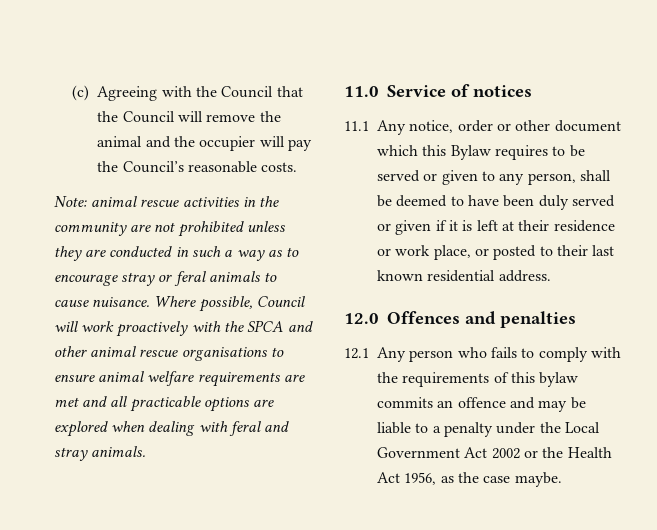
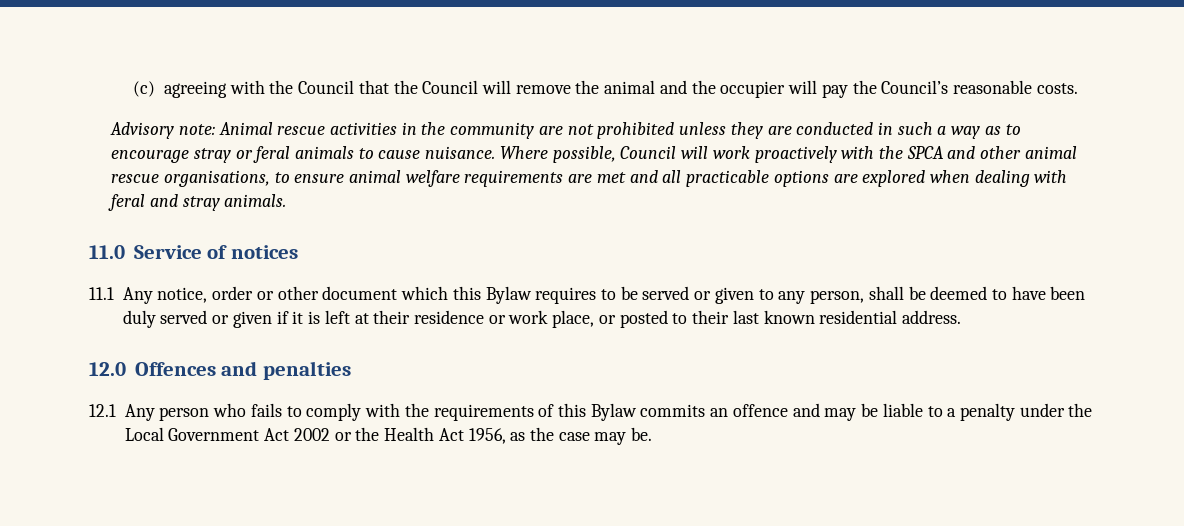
- (c) Agreeing with the Council that the Council will remove the animal and the occupier will pay the Council’s reasonable costs.
+ (c) agreeing with the Council that the Council will remove the animal and the occupier will pay the Council’s reasonable costs.
- Note: animal rescue activities in the community are not prohibited unless they are conducted in such a way as to encourage stray or feral animals to cause nuisance.
+ Advisory note: Animal rescue activities in the community are not prohibited unless they are conducted in such a way as to encourage stray or feral animals to cause nuisance.
- Where possible, Council will work proactively with the SPCA and other animal rescue organisations to ensure animal welfare requirements are met and all practicable options are explored when dealing with feral and stray animals.
+ Where possible, Council will work proactively with the SPCA and other animal rescue organisations, to ensure animal welfare requirements are met and all practicable options are explored when dealing with feral and stray animals.
- 12.1 Any person who fails to comply with the requirements of this bylaw commits an offence and may be liable to a penalty under the Local Government Act 2002 or the Health Act 1956, as the case maybe.
+ 12.1 Any person who fails to comply with the requirements of this Bylaw commits an offence and may be liable to a penalty under the Local Government Act 2002 or the Health Act 1956, as the case may be.

